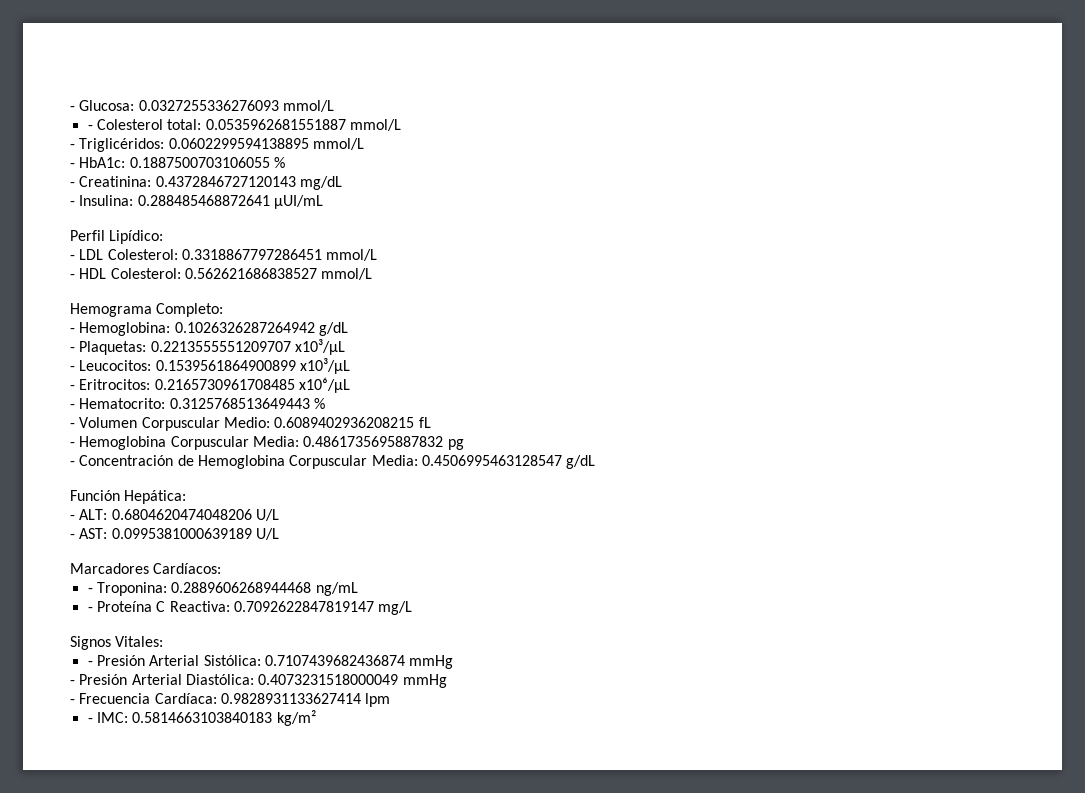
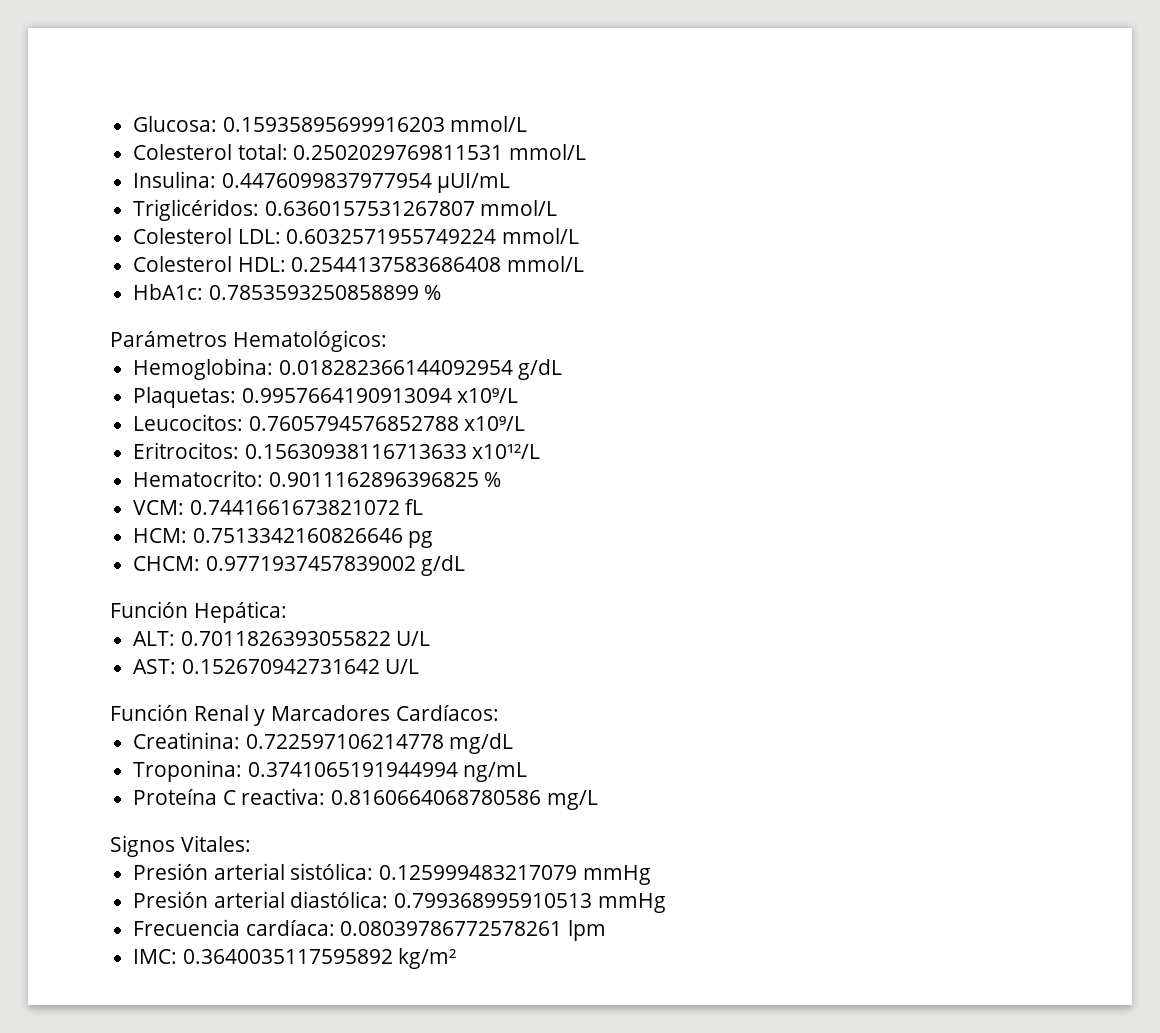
- - Glucosa: 0.0327255336276093 mmol/L
- - Colesterol total: 0.0535962681551887 mmol/L
- - Triglicéridos: 0.0602299594138895 mmol/L
- - HbA1c: 0.1887500703106055 %
- - Creatinina: 0.4372846727120143 mg/dL
- - Insulina: 0.288485468872641 µUI/mL
- Perfil Lipídico:
- - LDL Colesterol: 0.3318867797286451 mmol/L
- - HDL Colesterol: 0.562621686838527 mmol/L
- Hemograma Completo:
- - Hemoglobina: 0.1026326287264942 g/dL
- - Plaquetas: 0.2213555551209707 x10³/µL
- - Leucocitos: 0.1539561864900899 x10³/µL
- - Eritrocitos: 0.2165730961708485 x10⁶/µL
- - Hematocrito: 0.3125768513649443 %
- - Volumen Corpuscular Medio: 0.6089402936208215 fL
- - Hemoglobina Corpuscular Media: 0.4861735695887832 pg
- - Concentración de Hemoglobina Corpuscular Media: 0.4506995463128547 g/dL
+ Glucosa: 0.15935895699916203 mmol/L
+ Colesterol total: 0.2502029769811531 mmol/L
+ Insulina: 0.4476099837977954 µUI/mL
+ Triglicéridos: 0.6360157531267807 mmol/L
+ Colesterol LDL: 0.6032571955749224 mmol/L
+ Colesterol HDL: 0.2544137583686408 mmol/L
+ HbA1c: 0.7853593250858899 %
+ Parámetros Hematológicos:
+ Hemoglobina: 0.018282366144092954 g/dL
+ Plaquetas: 0.9957664190913094 x10⁹/L
+ Leucocitos: 0.7605794576852788 x10⁹/L
+ Eritrocitos: 0.15630938116713633 x10¹²/L
+ Hematocrito: 0.9011162896396825 %
+ VCM: 0.7441661673821072 fL
+ HCM: 0.7513342160826646 pg
+ CHCM: 0.9771937457839002 g/dL
  Función Hepática:
- - ALT: 0.6804620474048206 U/L
- - AST: 0.0995381000639189 U/L
- Marcadores Cardíacos:
- - Troponina: 0.2889606268944468 ng/mL
+ ALT: 0.7011826393055822 U/L
+ AST: 0.152670942731642 U/L
+ Función Renal y Marcadores Cardíacos:
+ Creatinina: 0.722597106214778 mg/dL
+ Troponina: 0.3741065191944994 ng/mL
- - Proteína C Reactiva: 0.7092622847819147 mg/L
+ Proteína C reactiva: 0.8160664068780586 mg/L
- - Presión Arterial Sistólica: 0.7107439682436874 mmHg
- - Presión Arterial Diastólica: 0.4073231518000049 mmHg
- - Frecuencia Cardíaca: 0.9828931133627414 lpm
- - IMC: 0.5814663103840183 kg/m²
+ Presión arterial sistólica: 0.125999483217079 mmHg
+ Presión arterial diastólica: 0.799368995910513 mmHg
+ Frecuencia cardíaca: 0.08039786772578261 lpm
+ IMC: 0.3640035117595892 kg/m²

